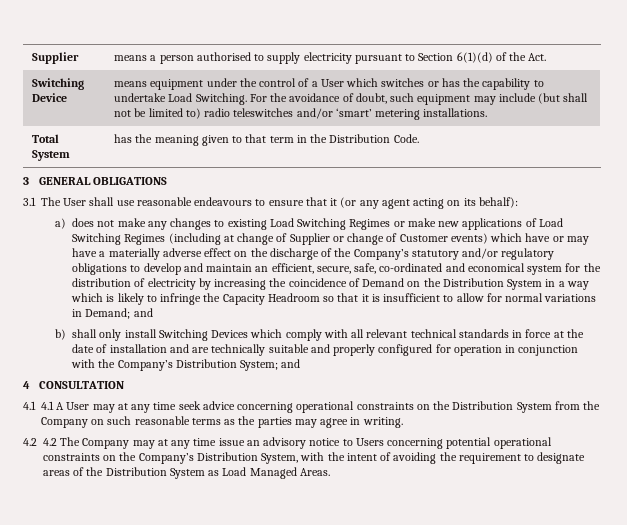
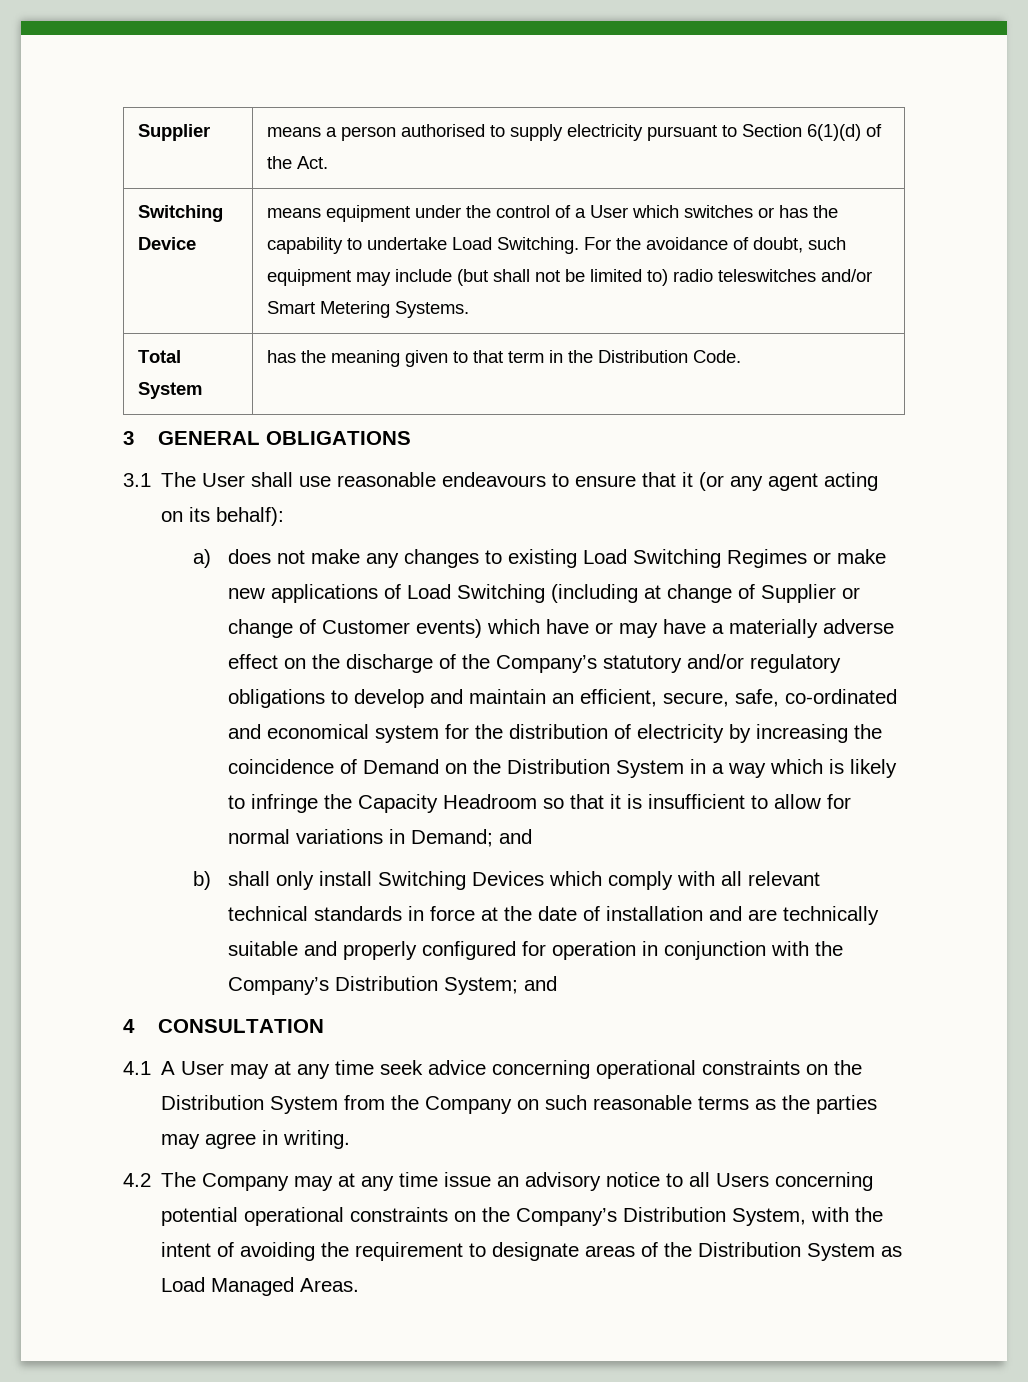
- For the avoidance of doubt, such equipment may include (but shall not be limited to) radio teleswitches and/or ‘smart’ metering installations.
+ For the avoidance of doubt, such equipment may include (but shall not be limited to) radio teleswitches and/or Smart Metering Systems.
- a) does not make any changes to existing Load Switching Regimes or make new applications of Load Switching Regimes (including at change of Supplier or change of Customer events) which have or may have a materially adverse effect on the discharge of the Company’s statutory and/or regulatory obligations to develop and maintain an efficient, secure, safe, co-ordinated and economical system for the distribution of electricity by increasing the coincidence of Demand on the Distribution System in a way which is likely to infringe the Capacity Headroom so that it is insufficient to allow for normal variations in Demand;
+ a) does not make any changes to existing Load Switching Regimes or make new applications of Load Switching (including at change of Supplier or change of Customer events) which have or may have a materially adverse effect on the discharge of the Company’s statutory and/or regulatory obligations to develop and maintain an efficient, secure, safe, co-ordinated and economical system for the distribution of electricity by increasing the coincidence of Demand on the Distribution System in a way which is likely to infringe the Capacity Headroom so that it is insufficient to allow for normal variations in Demand;
- 4.1 4.1 A User may at any time seek advice concerning operational constraints on the Distribution System from the Company on such reasonable terms as the parties may agree in writing.
+ 4.1 A User may at any time seek advice concerning operational constraints on the Distribution System from the Company on such reasonable terms as the parties may agree in writing.
- 4.2 4.2 The Company may at any time issue an advisory notice to Users concerning potential operational constraints on the Company’s Distribution System, with the intent of avoiding the requirement to designate areas of the Distribution System as Load Managed Areas.
+ 4.2 The Company may at any time issue an advisory notice to all Users concerning potential operational constraints on the Company’s Distribution System, with the intent of avoiding the requirement to designate areas of the Distribution System as Load Managed Areas.

